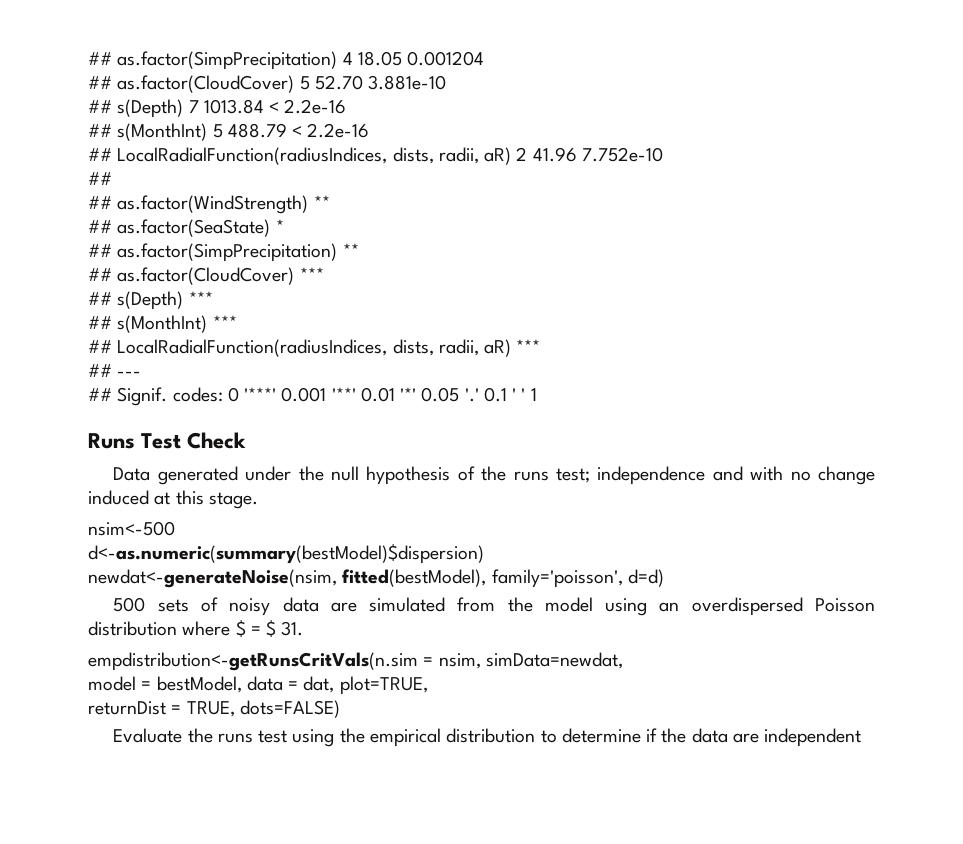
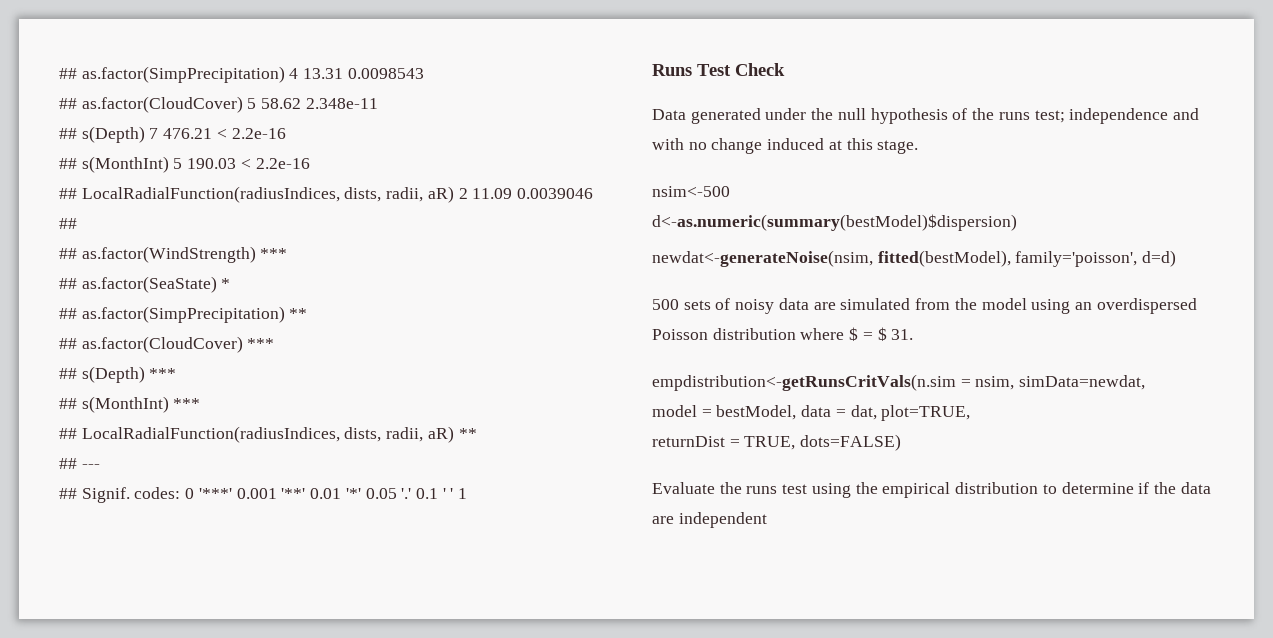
- ## as.factor(SimpPrecipitation) 4 18.05 0.001204
+ ## as.factor(SimpPrecipitation) 4 13.31 0.0098543
- ## as.factor(CloudCover) 5 52.70 3.881e-10
+ ## as.factor(CloudCover) 5 58.62 2.348e-11
- ## s(Depth) 7 1013.84 < 2.2e-16
+ ## s(Depth) 7 476.21 < 2.2e-16
- ## s(MonthInt) 5 488.79 < 2.2e-16
+ ## s(MonthInt) 5 190.03 < 2.2e-16
- ## LocalRadialFunction(radiusIndices, dists, radii, aR) 2 41.96 7.752e-10
+ ## LocalRadialFunction(radiusIndices, dists, radii, aR) 2 11.09 0.0039046
- ## as.factor(WindStrength) **
+ ## as.factor(WindStrength) ***
- ## LocalRadialFunction(radiusIndices, dists, radii, aR) ***
+ ## LocalRadialFunction(radiusIndices, dists, radii, aR) **

